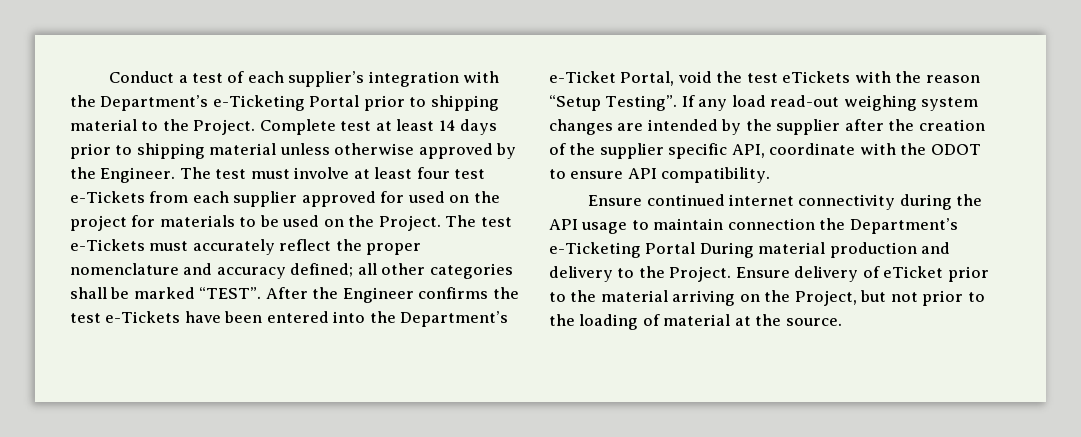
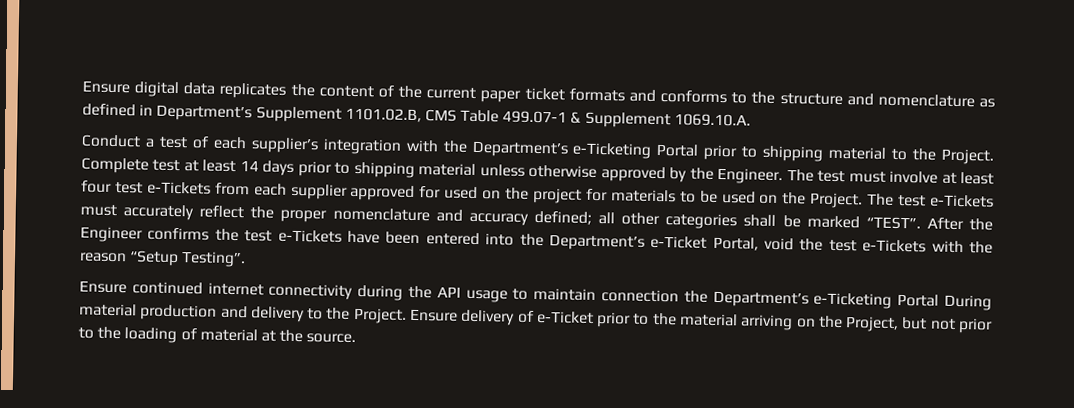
+ Ensure digital data replicates the content of the current paper ticket formats and conforms to the structure and nomenclature as defined in Department’s Supplement 1101.02.B, CMS Table 499.07-1 & Supplement 1069.10.A.
- After the Engineer confirms the test e-Tickets have been entered into the Department’s e-Ticket Portal, void the test eTickets with the reason “Setup Testing”. If any load read-out weighing system changes are intended by the supplier after the creation of the supplier specific API, coordinate with the ODOT to ensure API compatibility.
+ After the Engineer confirms the test e-Tickets have been entered into the Department’s e-Ticket Portal, void the test e-Tickets with the reason “Setup Testing”.
- Ensure delivery of eTicket prior to the material arriving on the Project, but not prior to the loading of material at the source.
+ Ensure delivery of e-Ticket prior to the material arriving on the Project, but not prior to the loading of material at the source.

